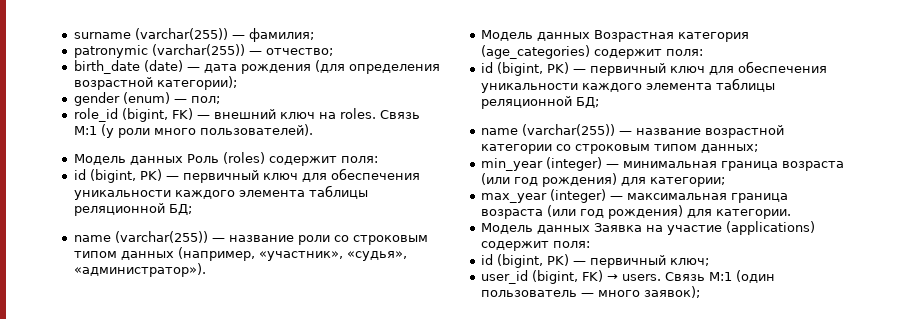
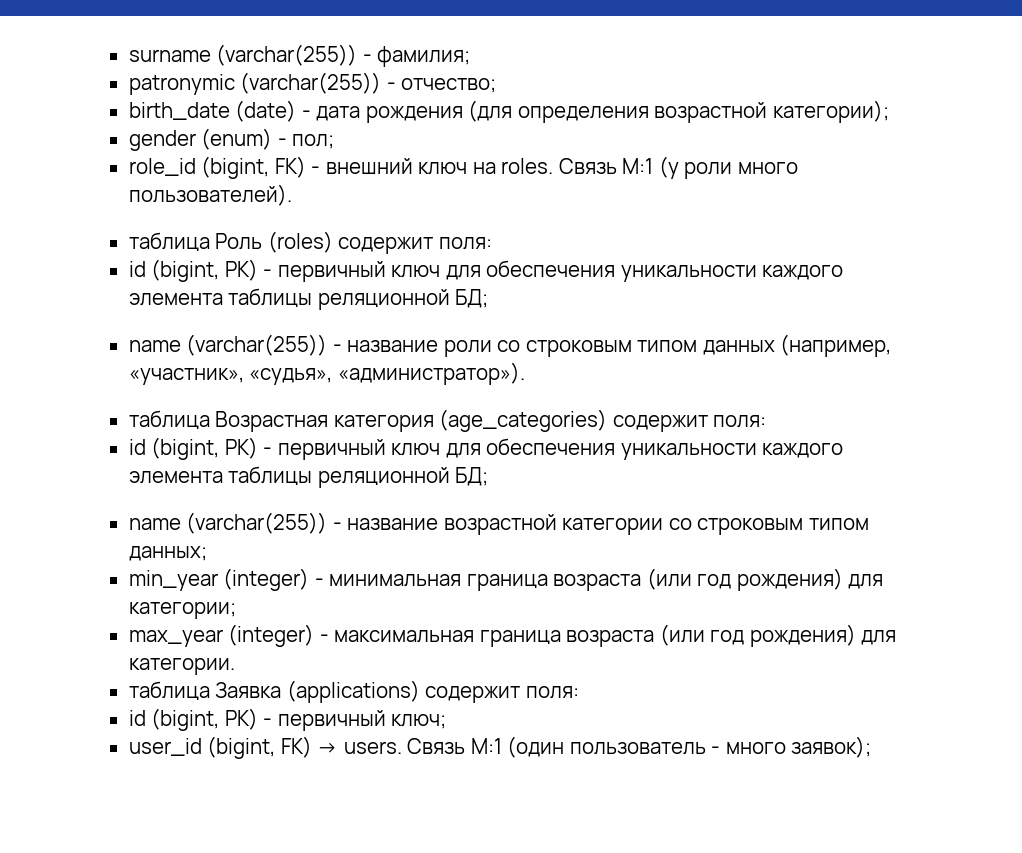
- surname (varchar(255)) — фамилия;
+ surname (varchar(255)) - фамилия;
- patronymic (varchar(255)) — отчество;
+ patronymic (varchar(255)) - отчество;
- birth_date (date) — дата рождения (для определения возрастной категории);
+ birth_date (date) - дата рождения (для определения возрастной категории);
- gender (enum) — пол;
+ gender (enum) - пол;
- role_id (bigint, FK) — внешний ключ на roles.
+ role_id (bigint, FK) - внешний ключ на roles.
- Модель данных Роль (roles) содержит поля:
- id (bigint, PK) — первичный ключ для обеспечения уникальности каждого элемента таблицы реляционной БД;
+ таблица Роль (roles) содержит поля:
+ id (bigint, PK) - первичный ключ для обеспечения уникальности каждого элемента таблицы реляционной БД;
- name (varchar(255)) — название роли со строковым типом данных (например, «участник», «судья», «администратор»).
+ name (varchar(255)) - название роли со строковым типом данных (например, «участник», «судья», «администратор»).
- Модель данных Возрастная категория (age_categories) содержит поля:
- id (bigint, PK) — первичный ключ для обеспечения уникальности каждого элемента таблицы реляционной БД;
+ таблица Возрастная категория (age_categories) содержит поля:
+ id (bigint, PK) - первичный ключ для обеспечения уникальности каждого элемента таблицы реляционной БД;
- name (varchar(255)) — название возрастной категории со строковым типом данных;
+ name (varchar(255)) - название возрастной категории со строковым типом данных;
- min_year (integer) — минимальная граница возраста (или год рождения) для категории;
+ min_year (integer) - минимальная граница возраста (или год рождения) для категории;
- max_year (integer) — максимальная граница возраста (или год рождения) для категории.
+ max_year (integer) - максимальная граница возраста (или год рождения) для категории.
- Модель данных Заявка на участие (applications) содержит поля:
+ таблица Заявка (applications) содержит поля:
- id (bigint, PK) — первичный ключ;
+ id (bigint, PK) - первичный ключ;
- Связь M:1 (один пользователь — много заявок);
+ Связь M:1 (один пользователь - много заявок);

